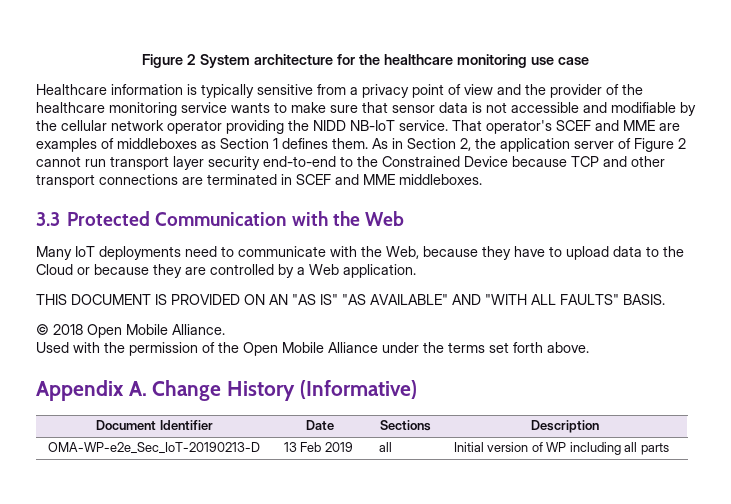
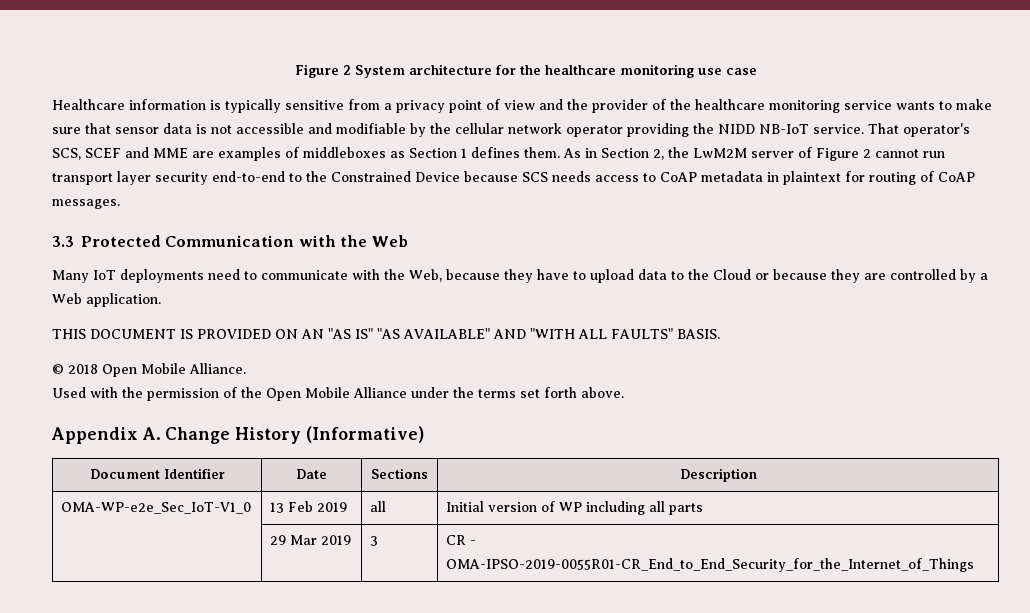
- That operator's SCEF and MME are examples of middleboxes as Section 1 defines them.
+ That operator's SCS, SCEF and MME are examples of middleboxes as Section 1 defines them.
- As in Section 2, the application server of Figure 2 cannot run transport layer security end-to-end to the Constrained Device because TCP and other transport connections are terminated in SCEF and MME middleboxes.
+ As in Section 2, the LwM2M server of Figure 2 cannot run transport layer security end-to-end to the Constrained Device because SCS needs access to CoAP metadata in plaintext for routing of CoAP messages.
- OMA-WP-e2e_Sec_IoT-20190213-D | 13 Feb 2019 | all | Initial version of WP including all parts
+ OMA-WP-e2e_Sec_IoT-V1_0 | 13 Feb 2019 | all | Initial version of WP including all parts
+ | 29 Mar 2019 | 3 | CR - OMA-IPSO-2019-0055R01-CR_End_to_End_Security_for_the_Internet_of_Things

